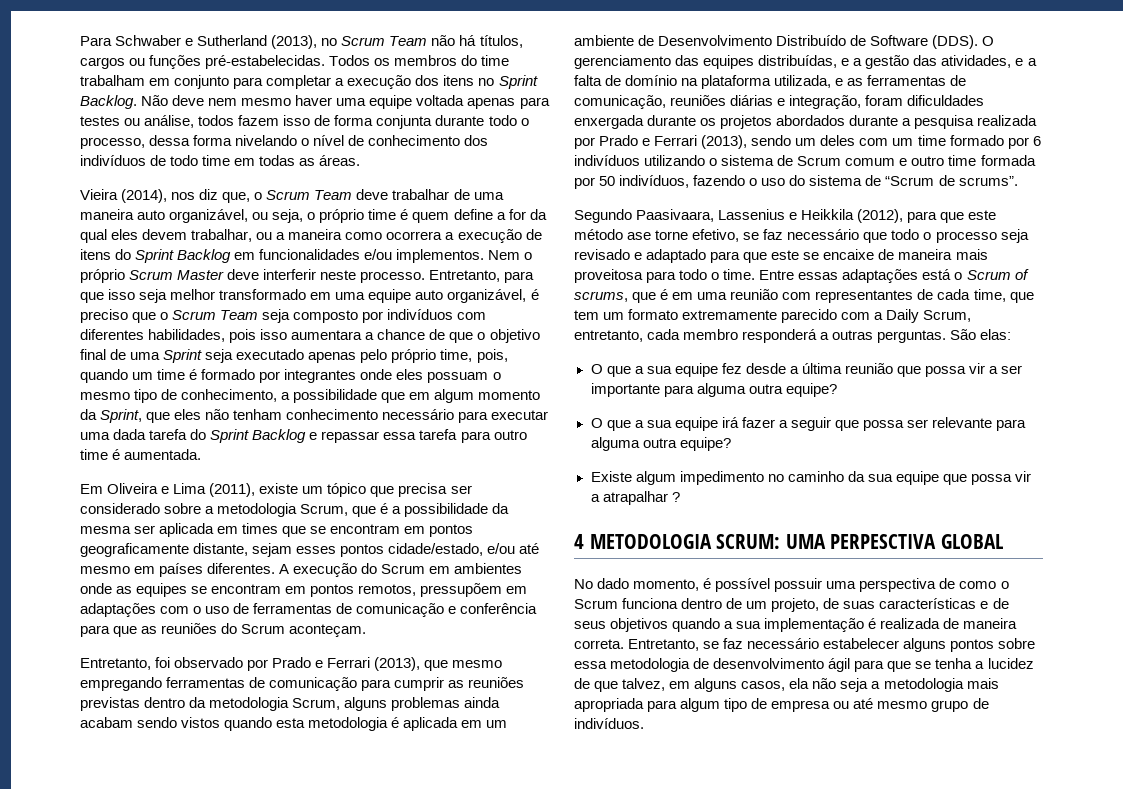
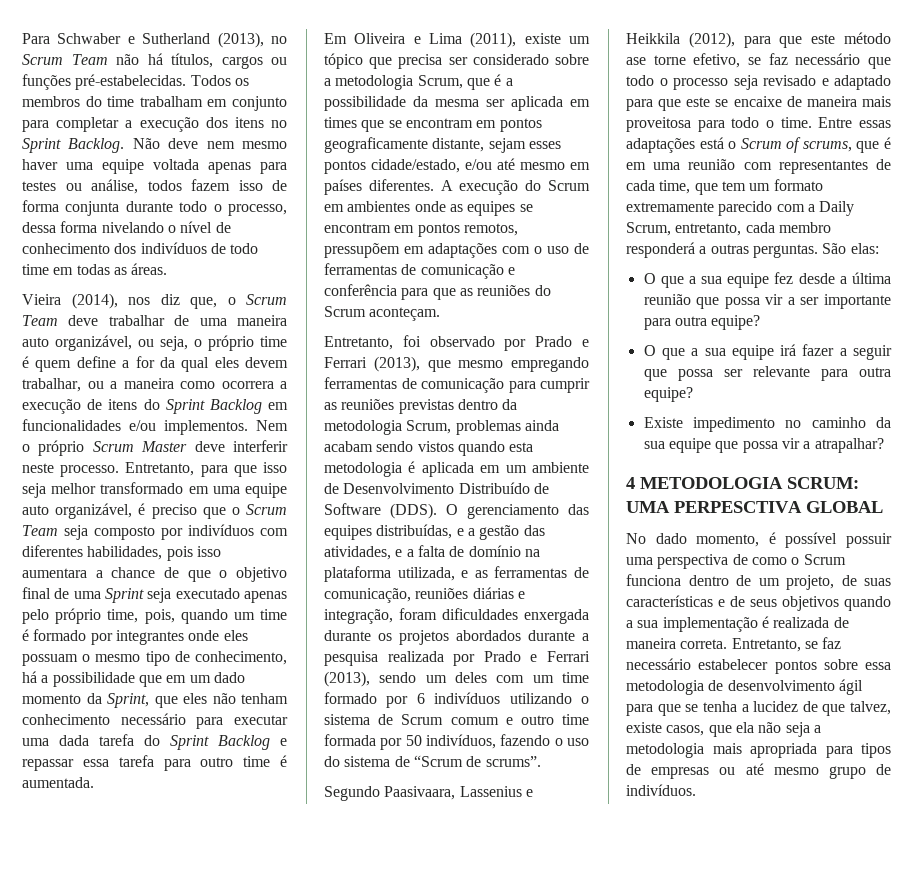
- Entretanto, para que isso seja melhor transformado em uma equipe auto organizável, é preciso que o Scrum Team seja composto por indivíduos com diferentes habilidades, pois isso aumentara a chance de que o objetivo final de uma Sprint seja executado apenas pelo próprio time, pois, quando um time é formado por integrantes onde eles possuam o mesmo tipo de conhecimento, a possibilidade que em algum momento da Sprint, que eles não tenham conhecimento necessário para executar uma dada tarefa do Sprint Backlog e repassar essa tarefa para outro time é aumentada.
+ Entretanto, para que isso seja melhor transformado em uma equipe auto organizável, é preciso que o Scrum Team seja composto por indivíduos com diferentes habilidades, pois isso aumentara a chance de que o objetivo final de uma Sprint seja executado apenas pelo próprio time, pois, quando um time é formado por integrantes onde eles possuam o mesmo tipo de conhecimento, há a possibilidade que em um dado momento da Sprint, que eles não tenham conhecimento necessário para executar uma dada tarefa do Sprint Backlog e repassar essa tarefa para outro time é aumentada.
- Entretanto, foi observado por Prado e Ferrari (2013), que mesmo empregando ferramentas de comunicação para cumprir as reuniões previstas dentro da metodologia Scrum, alguns problemas ainda acabam sendo vistos quando esta metodologia é aplicada em um ambiente de Desenvolvimento Distribuído de Software (DDS).
+ Entretanto, foi observado por Prado e Ferrari (2013), que mesmo empregando ferramentas de comunicação para cumprir as reuniões previstas dentro da metodologia Scrum, problemas ainda acabam sendo vistos quando esta metodologia é aplicada em um ambiente de Desenvolvimento Distribuído de Software (DDS).
- O que a sua equipe fez desde a última reunião que possa vir a ser importante para alguma outra equipe?
+ O que a sua equipe fez desde a última reunião que possa vir a ser importante para outra equipe?
- O que a sua equipe irá fazer a seguir que possa ser relevante para alguma outra equipe?
+ O que a sua equipe irá fazer a seguir que possa ser relevante para outra equipe?
- Existe algum impedimento no caminho da sua equipe que possa vir a atrapalhar ?
+ Existe impedimento no caminho da sua equipe que possa vir a atrapalhar?
- Entretanto, se faz necessário estabelecer alguns pontos sobre essa metodologia de desenvolvimento ágil para que se tenha a lucidez de que talvez, em alguns casos, ela não seja a metodologia mais apropriada para algum tipo de empresa ou até mesmo grupo de indivíduos.
+ Entretanto, se faz necessário estabelecer pontos sobre essa metodologia de desenvolvimento ágil para que se tenha a lucidez de que talvez, existe casos, que ela não seja a metodologia mais apropriada para tipos de empresas ou até mesmo grupo de indivíduos.

